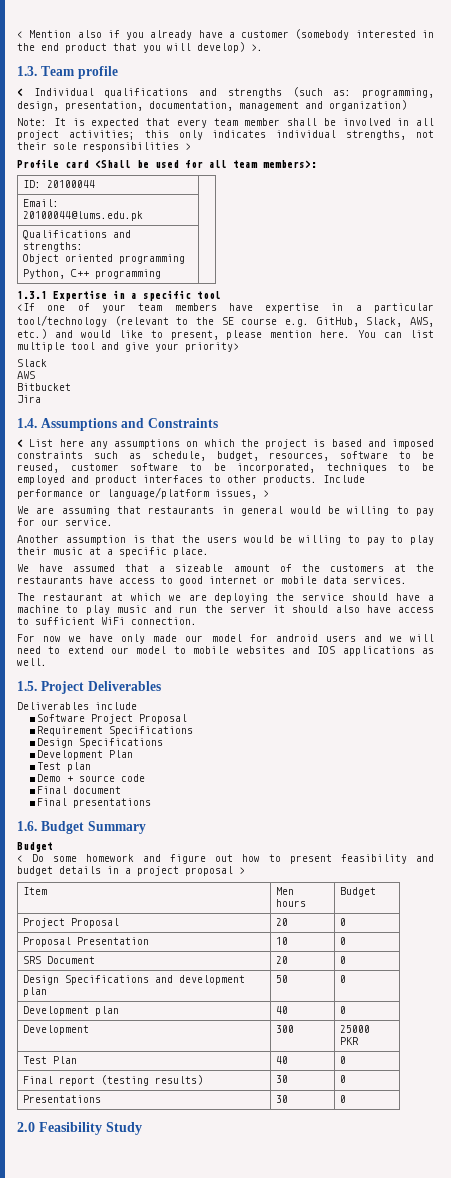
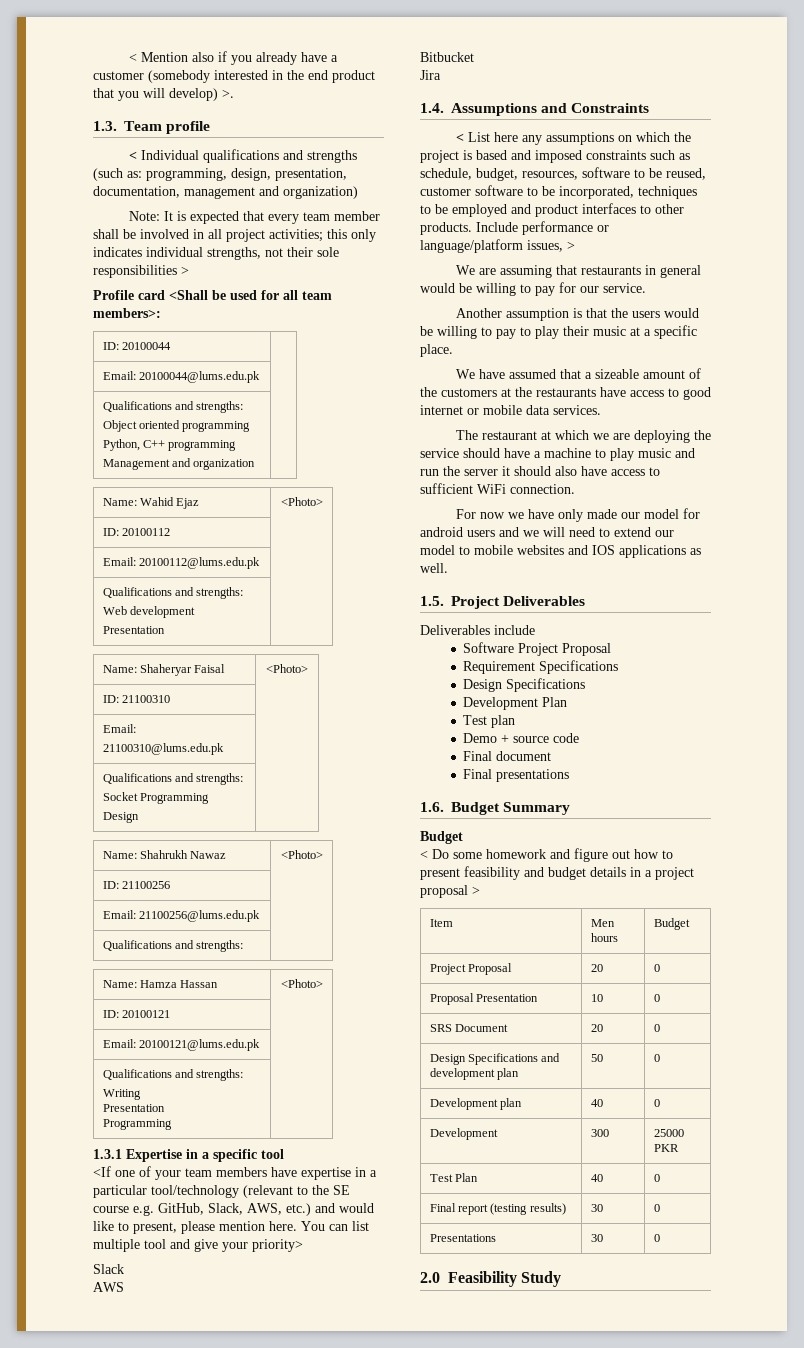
- Email:
- 20100044@lums.edu.pk |
+ Email: 20100044@lums.edu.pk |
  Qualifications and strengths:
  Object oriented programming
- Python, C++ programming |
+ Python, C++ programming
+ Management and organization |
+ Name: Wahid Ejaz | <Photo>
+ ID: 20100112 |
+ Email: 20100112@lums.edu.pk |
+ Qualifications and strengths:
+ Web development
+ Presentation |
+ Name: Shaheryar Faisal | <Photo>
+ ID: 21100310 |
+ Email:
+ 21100310@lums.edu.pk |
+ Qualifications and strengths:
+ Socket Programming
+ Design |
+ Name: Shahrukh Nawaz | <Photo>
+ ID: 21100256 |
+ Email: 21100256@lums.edu.pk |
+ Qualifications and strengths: |
+ Name: Hamza Hassan | <Photo>
+ ID: 20100121 |
+ Email: 20100121@lums.edu.pk |
+ Qualifications and strengths:
+ Writing
+ Presentation
+ Programming |

